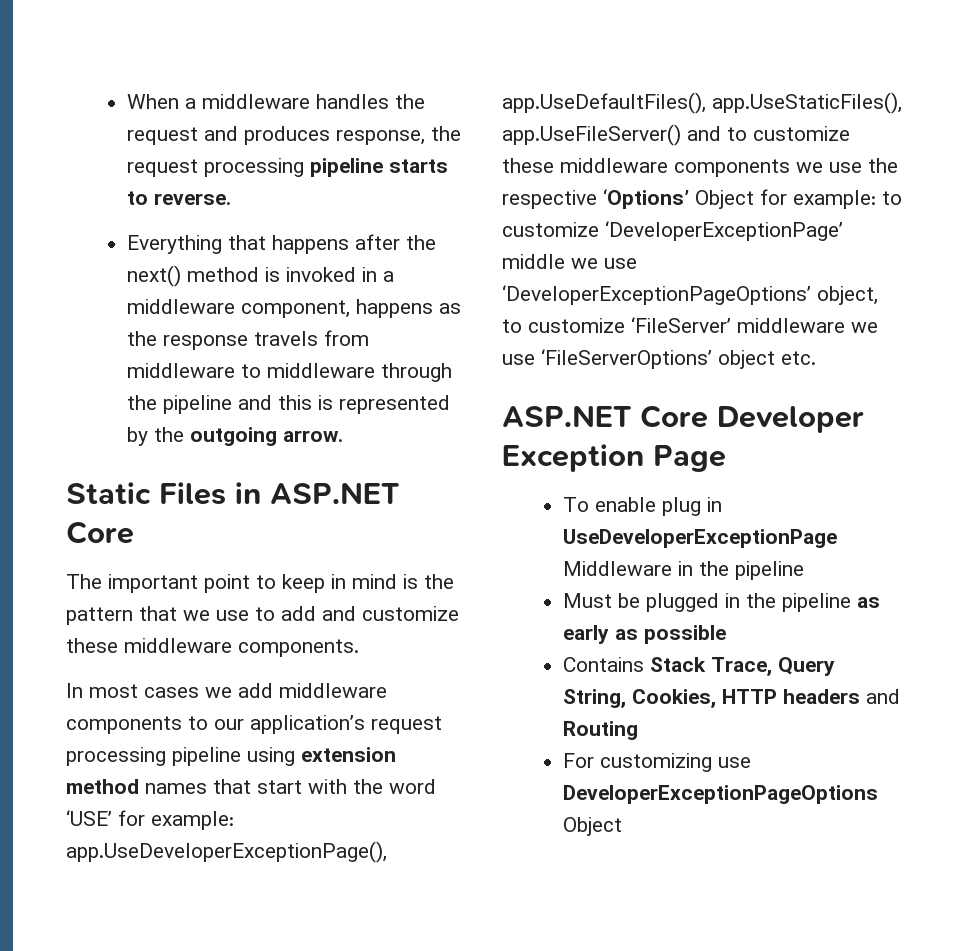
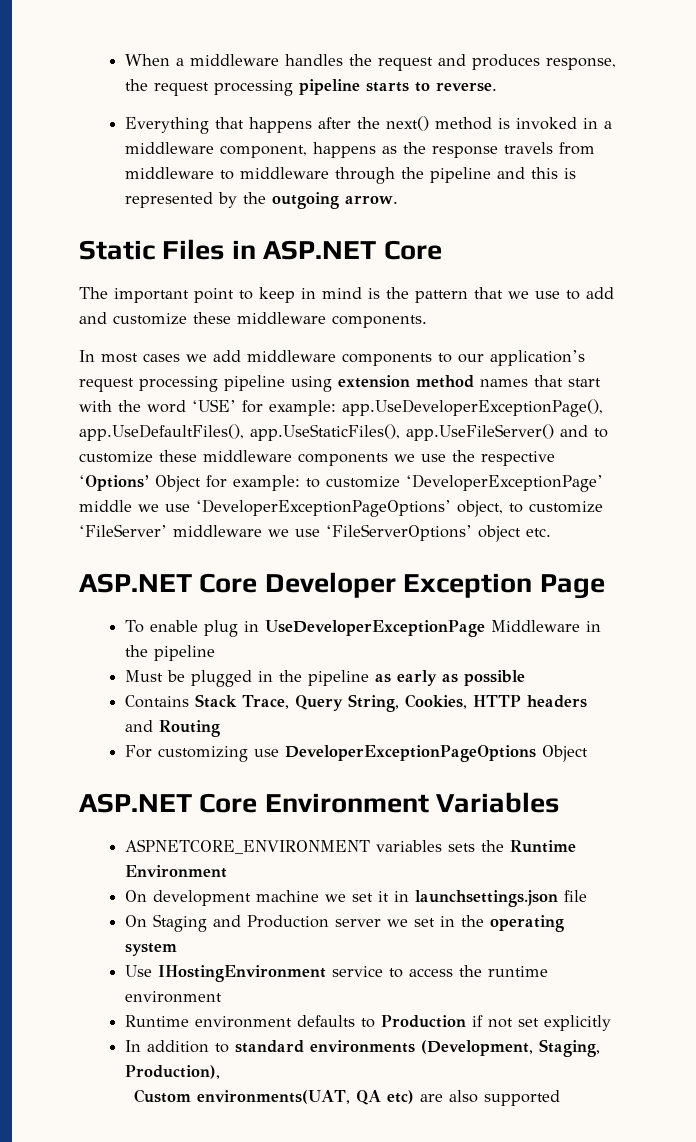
+ ASP.NET Core Environment Variables
+ ASPNETCORE_ENVIRONMENT variables sets the Runtime Environment
+ On development machine we set it in launchsettings.json file
+ On Staging and Production server we set in the operating system
+ Use IHostingEnvironment service to access the runtime environment
+ Runtime environment defaults to Production if not set explicitly
+ In addition to standard environments (Development, Staging, Production),
+ Custom environments(UAT, QA etc) are also supported

